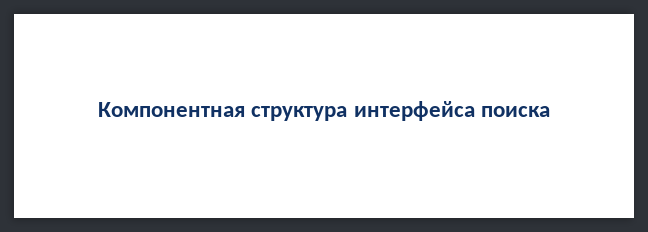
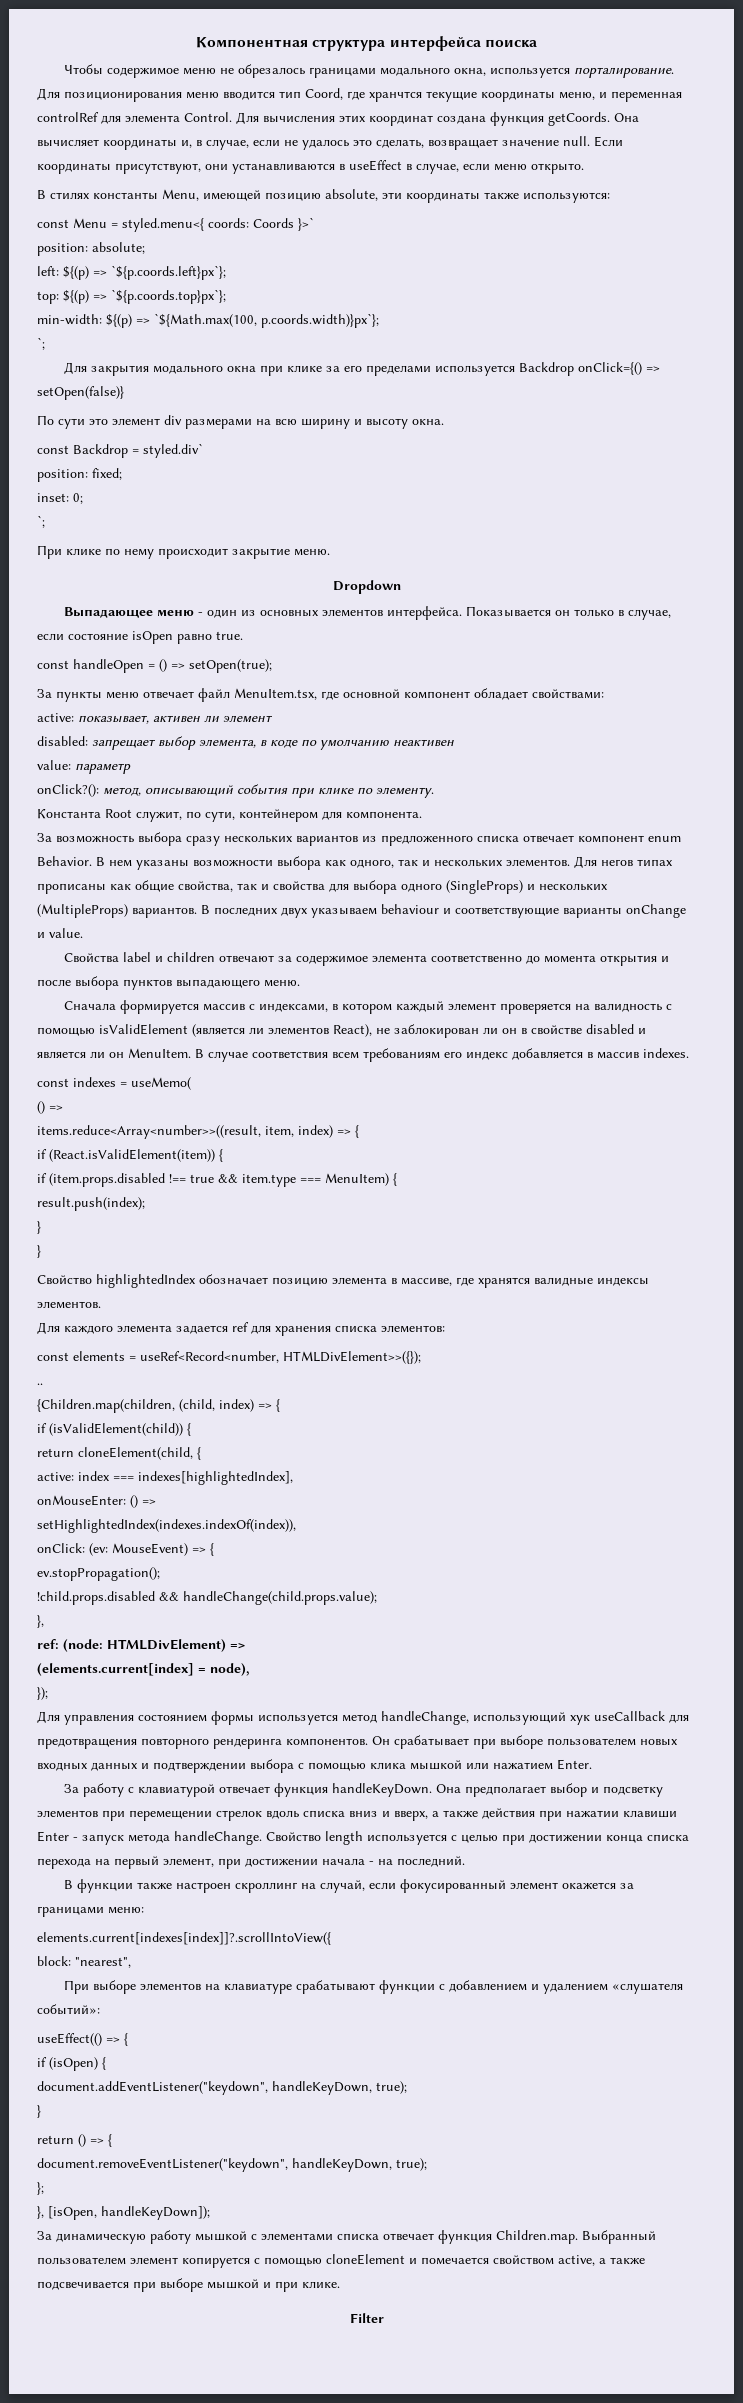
+ Чтобы содержимое меню не обрезалось границами модального окна, используется порталирование. Для позиционирования меню вводится тип Coord, где хранчтся текущие координаты меню, и переменная controlRef для элемента Control. Для вычисления этих координат создана функция getCoords. Она вычисляет координаты и, в случае, если не удалось это сделать, возвращает значение null. Если координаты присутствуют, они устанавливаются в useEffect в случае, если меню открыто.
+ В стилях константы Menu, имеющей позицию absolute, эти координаты также используются:
+ const Menu = styled.menu<{ coords: Coords }>`
+ position: absolute;
+ left: ${(p) => `${p.coords.left}px`};
+ top: ${(p) => `${p.coords.top}px`};
+ min-width: ${(p) => `${Math.max(100, p.coords.width)}px`};
+ `;
+ Для закрытия модального окна при клике за его пределами используется Backdrop onClick={() => setOpen(false)}
+ По сути это элемент div размерами на всю ширину и высоту окна.
+ const Backdrop = styled.div`
+ position: fixed;
+ inset: 0;
+ `;
+ При клике по нему происходит закрытие меню.
+ Dropdown
+ Выпадающее меню - один из основных элементов интерфейса. Показывается он только в случае, если состояние isOpen равно true.
+ const handleOpen = () => setOpen(true);
+ За пункты меню отвечает файл MenuItem.tsx, где основной компонент обладает свойствами:
+ active: показывает, активен ли элемент
+ disabled: запрещает выбор элемента, в коде по умолчанию неактивен
+ value: параметр
+ onClick?(): метод, описывающий события при клике по элементу.
+ Константа Root служит, по сути, контейнером для компонента.
+ За возможность выбора сразу нескольких вариантов из предложенного списка отвечает компонент enum Behavior. В нем указаны возможности выбора как одного, так и нескольких элементов. Для негов типах прописаны как общие свойства, так и свойства для выбора одного (SingleProps) и нескольких (MultipleProps) вариантов. В последних двух указываем behaviour и соответствующие варианты onChange и value.
+ Свойства label и children отвечают за содержимое элемента соответственно до момента открытия и после выбора пунктов выпадающего меню.
+ Сначала формируется массив с индексами, в котором каждый элемент проверяется на валидность с помощью isValidElement (является ли элементов React), не заблокирован ли он в свойстве disabled и является ли он MenuItem. В случае соответствия всем требованиям его индекс добавляется в массив indexes.
+ const indexes = useMemo(
+ () =>
+ items.reduce<Array<number>>((result, item, index) => {
+ if (React.isValidElement(item)) {
+ if (item.props.disabled !== true && item.type === MenuItem) {
+ result.push(index);
+ }
+ }
+ Свойство highlightedIndex обозначает позицию элемента в массиве, где хранятся валидные индексы элементов.
+ Для каждого элемента задается ref для хранения списка элементов:
+ const elements = useRef<Record<number, HTMLDivElement>>({});
+ ..
+ {Children.map(children, (child, index) => {
+ if (isValidElement(child)) {
+ return cloneElement(child, {
+ active: index === indexes[highlightedIndex],
+ onMouseEnter: () =>
+ setHighlightedIndex(indexes.indexOf(index)),
+ onClick: (ev: MouseEvent) => {
+ ev.stopPropagation();
+ !child.props.disabled && handleChange(child.props.value);
+ },
+ ref: (node: HTMLDivElement) =>
+ (elements.current[index] = node),
+ });
+ Для управления состоянием формы используется метод handleChange, использующий хук useCallback для предотвращения повторного рендеринга компонентов. Он срабатывает при выборе пользователем новых входных данных и подтверждении выбора с помощью клика мышкой или нажатием Enter.
+ За работу с клавиатурой отвечает функция handleKeyDown. Она предполагает выбор и подсветку элементов при перемещении стрелок вдоль списка вниз и вверх, а также действия при нажатии клавиши Enter - запуск метода handleChange. Свойство length используется с целью при достижении конца списка перехода на первый элемент, при достижении начала - на последний.
+ В функции также настроен скроллинг на случай, если фокусированный элемент окажется за границами меню:
+ elements.current[indexes[index]]?.scrollIntoView({
+ block: "nearest",
+ При выборе элементов на клавиатуре срабатывают функции с добавлением и удалением «слушателя событий»:
+ useEffect(() => {
+ if (isOpen) {
+ document.addEventListener("keydown", handleKeyDown, true);
+ }
+ return () => {
+ document.removeEventListener("keydown", handleKeyDown, true);
+ };
+ }, [isOpen, handleKeyDown]);
+ За динамическую работу мышкой с элементами списка отвечает функция Children.map. Выбранный пользователем элемент копируется с помощью cloneElement и помечается свойством active, а также подсвечивается при выборе мышкой и при клике.
+ Filter

